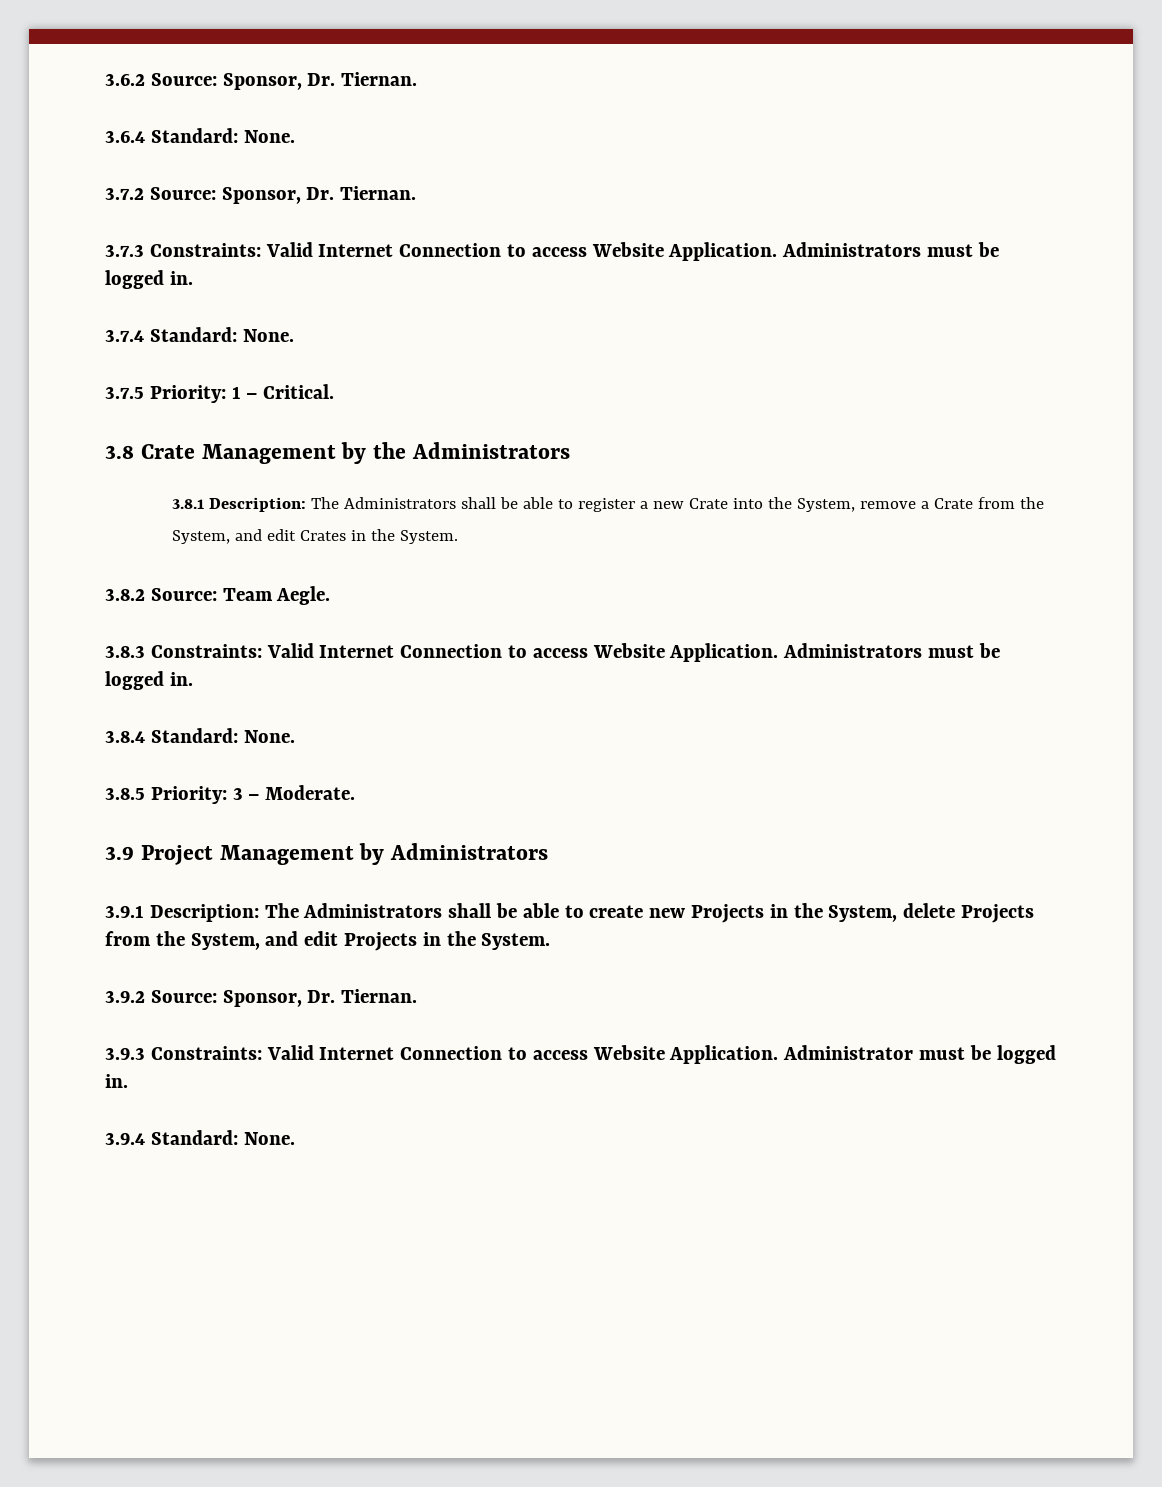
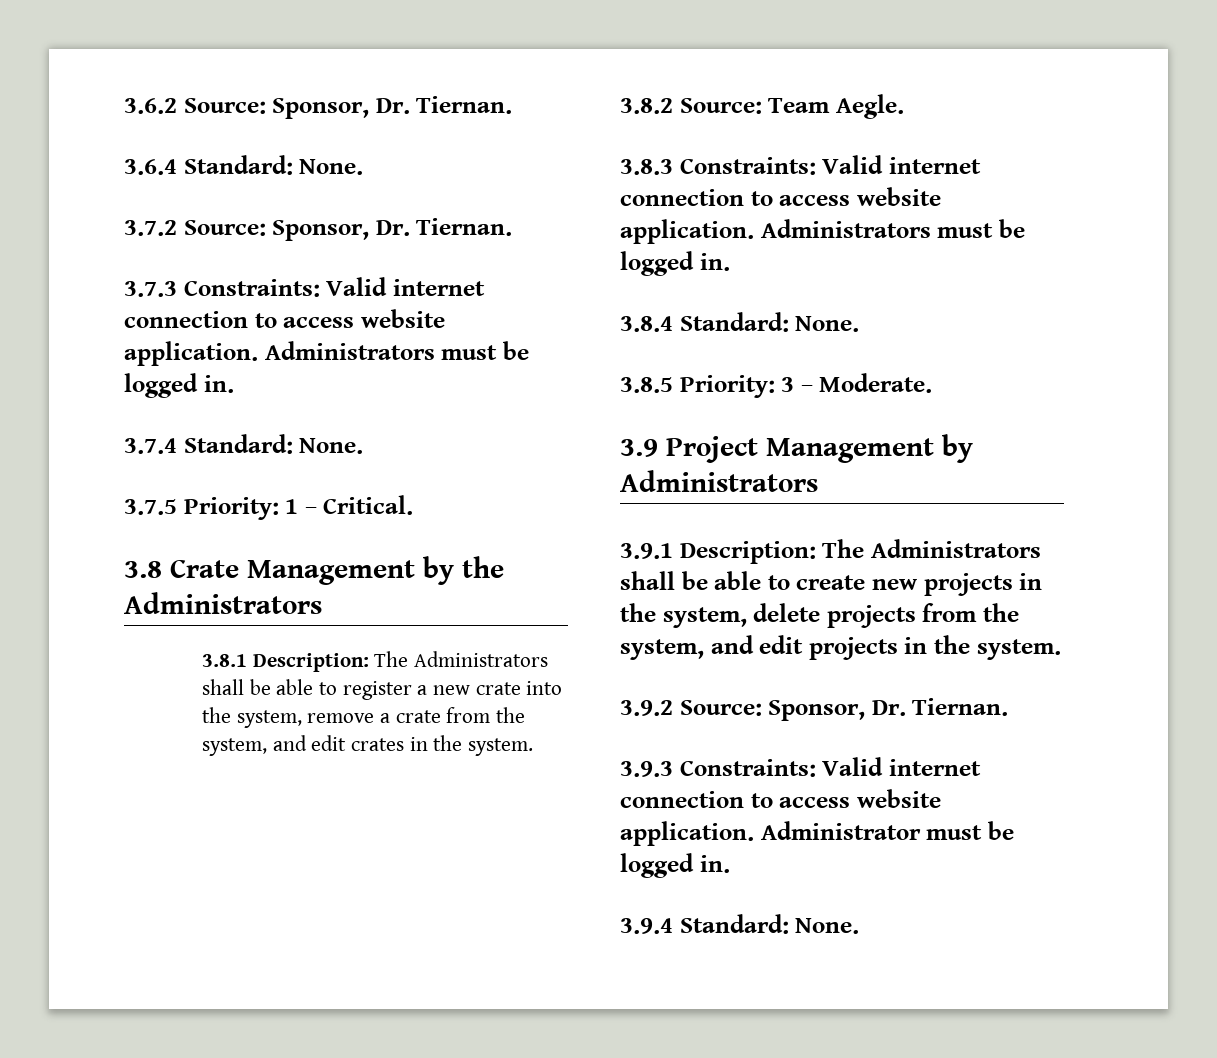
- 3.7.3 Constraints: Valid Internet Connection to access Website Application.
+ 3.7.3 Constraints: Valid internet connection to access website application.
- 3.8.1 Description: The Administrators shall be able to register a new Crate into the System, remove a Crate from the System, and edit Crates in the System.
+ 3.8.1 Description: The Administrators shall be able to register a new crate into the system, remove a crate from the system, and edit crates in the system.
- 3.8.3 Constraints: Valid Internet Connection to access Website Application.
+ 3.8.3 Constraints: Valid internet connection to access website application.
- 3.9.1 Description: The Administrators shall be able to create new Projects in the System, delete Projects from the System, and edit Projects in the System.
+ 3.9.1 Description: The Administrators shall be able to create new projects in the system, delete projects from the system, and edit projects in the system.
- 3.9.3 Constraints: Valid Internet Connection to access Website Application.
+ 3.9.3 Constraints: Valid internet connection to access website application.

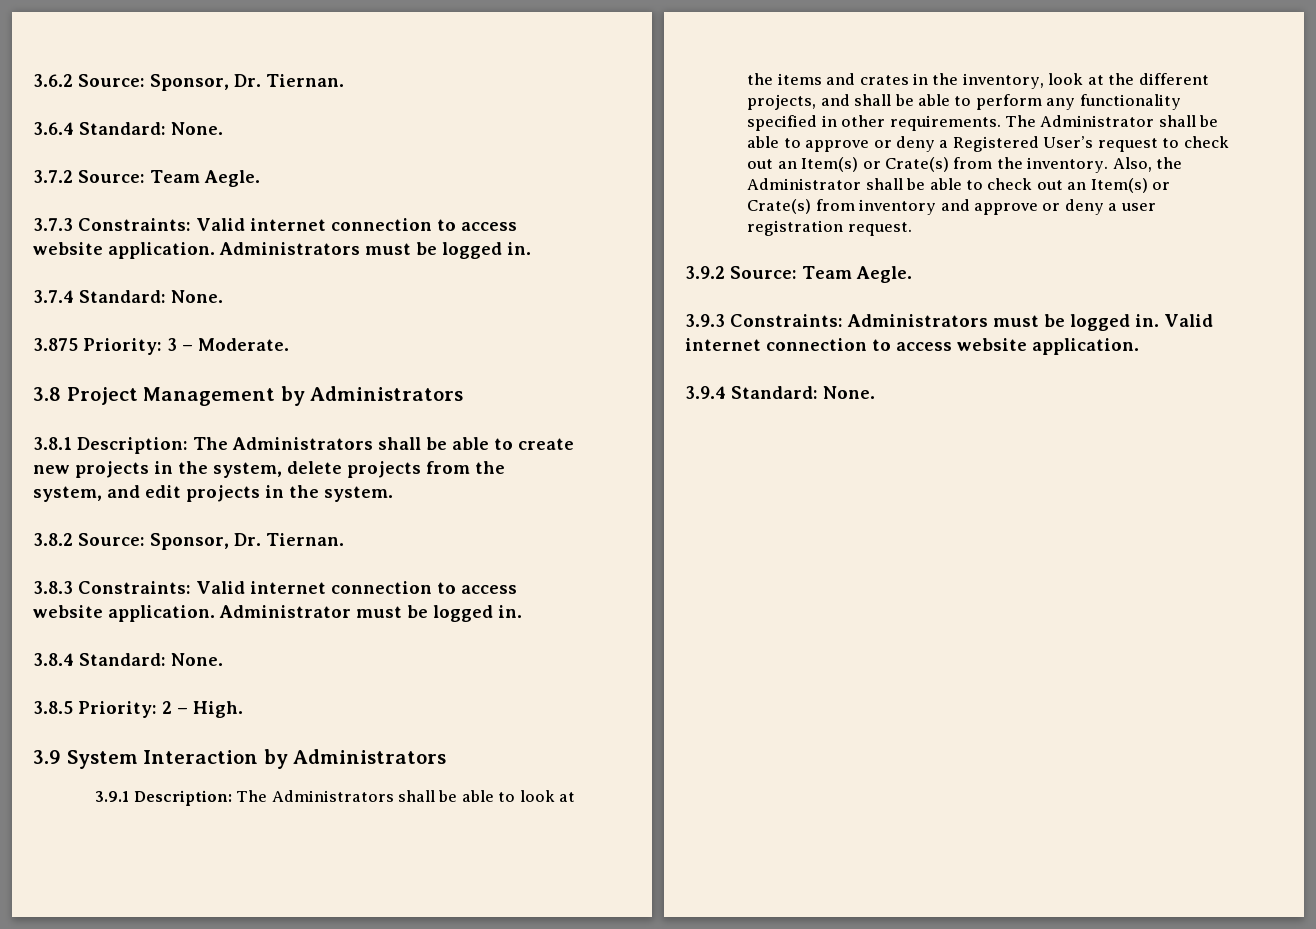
- 3.7.2 Source: Sponsor, Dr. Tiernan.
+ 3.7.2 Source: Team Aegle.
- 3.7.5 Priority: 1 – Critical.
- 3.8 Crate Management by the Administrators
- 3.8.1 Description: The Administrators shall be able to register a new crate into the system, remove a crate from the system, and edit crates in the system.
- 3.8.2 Source: Team Aegle.
- 3.8.3 Constraints: Valid internet connection to access website application. Administrators must be logged in.
- 3.8.4 Standard: None.
- 3.8.5 Priority: 3 – Moderate.
+ 3.875 Priority: 3 – Moderate.
- 3.9 Project Management by Administrators
+ 3.8 Project Management by Administrators
- 3.9.1 Description: The Administrators shall be able to create new projects in the system, delete projects from the system, and edit projects in the system.
+ 3.8.1 Description: The Administrators shall be able to create new projects in the system, delete projects from the system, and edit projects in the system.
- 3.9.2 Source: Sponsor, Dr. Tiernan.
- 3.9.3 Constraints: Valid internet connection to access website application.
+ 3.8.2 Source: Sponsor, Dr. Tiernan.
+ 3.8.3 Constraints: Valid internet connection to access website application.
+ 3.8.4 Standard: None.
+ 3.8.5 Priority: 2 – High.
+ 3.9 System Interaction by Administrators
+ 3.9.1 Description: The Administrators shall be able to look at the items and crates in the inventory, look at the different projects, and shall be able to perform any functionality specified in other requirements. The Administrator shall be able to approve or deny a Registered User’s request to check out an Item(s) or Crate(s) from the inventory. Also, the Administrator shall be able to check out an Item(s) or Crate(s) from inventory and approve or deny a user registration request.
+ 3.9.2 Source: Team Aegle.
+ 3.9.3 Constraints: Administrators must be logged in. Valid internet connection to access website application.

